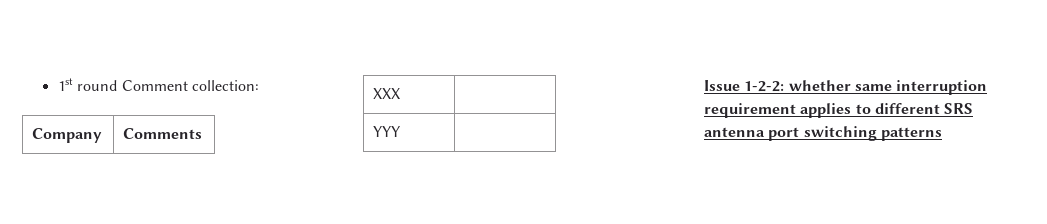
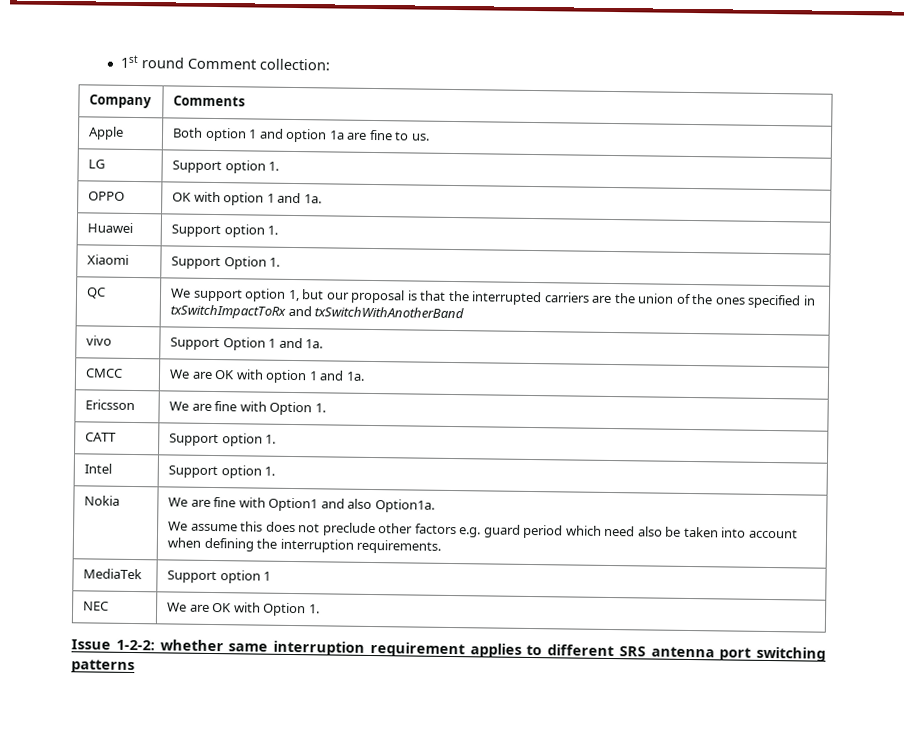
- XXX |
- YYY |
+ Apple | Both option 1 and option 1a are fine to us.
+ LG | Support option 1.
+ OPPO | OK with option 1 and 1a.
+ Huawei | Support option 1.
+ Xiaomi | Support Option 1.
+ QC | We support option 1, but our proposal is that the interrupted carriers are the union of the ones specified in txSwitchImpactToRx and txSwitchWithAnotherBand
+ vivo | Support Option 1 and 1a.
+ CMCC | We are OK with option 1 and 1a.
+ Ericsson | We are fine with Option 1.
+ CATT | Support option 1.
+ Intel | Support option 1.
+ Nokia | We are fine with Option1 and also Option1a.
+ We assume this does not preclude other factors e.g. guard period which need also be taken into account when defining the interruption requirements.
+ MediaTek | Support option 1
+ NEC | We are OK with Option 1.

